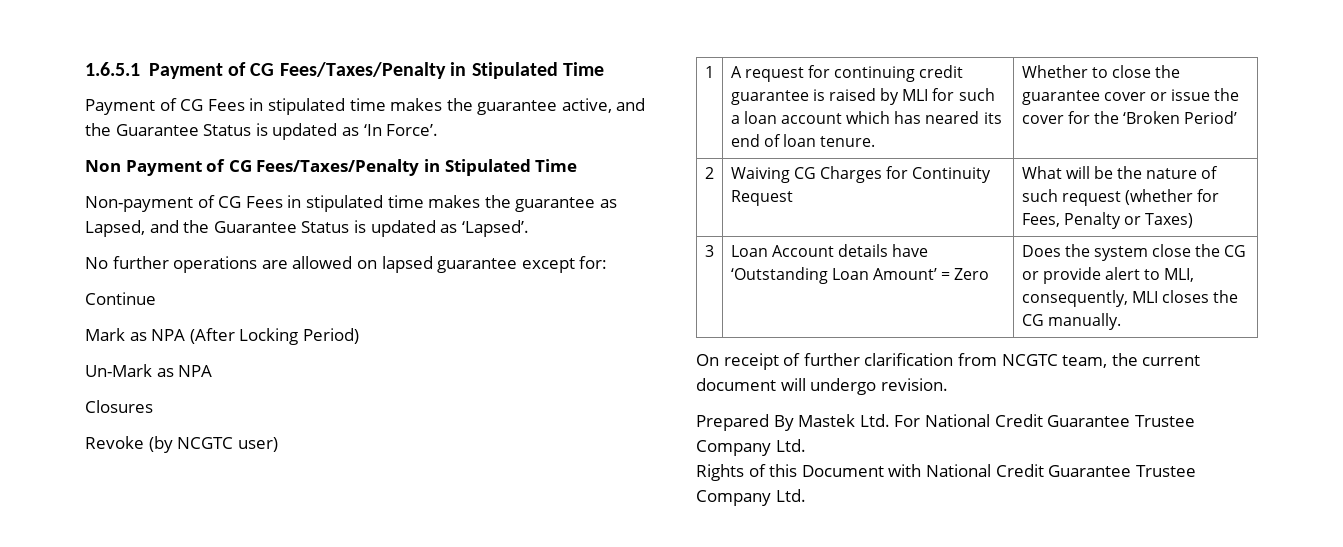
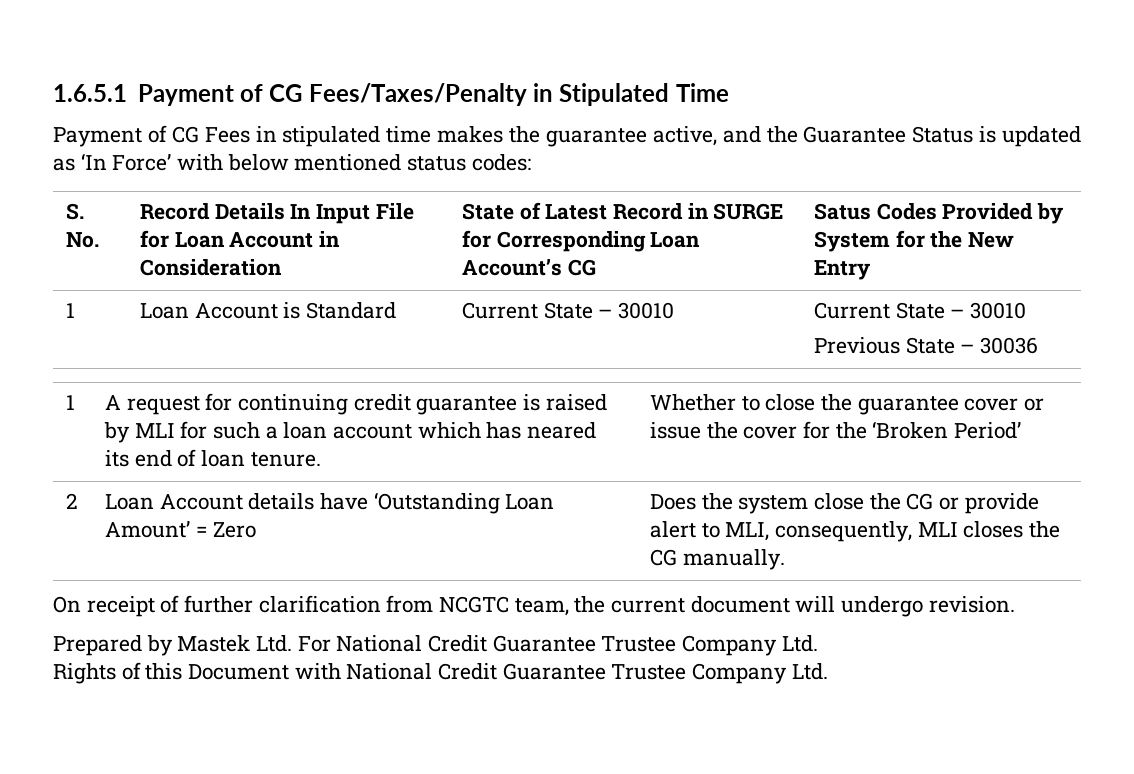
- Payment of CG Fees in stipulated time makes the guarantee active, and the Guarantee Status is updated as ‘In Force’.
- Non Payment of CG Fees/Taxes/Penalty in Stipulated Time
- Non-payment of CG Fees in stipulated time makes the guarantee as Lapsed, and the Guarantee Status is updated as ‘Lapsed’.
- No further operations are allowed on lapsed guarantee except for:
- Continue
- Mark as NPA (After Locking Period)
- Un-Mark as NPA
- Closures
- Revoke (by NCGTC user)
+ Payment of CG Fees in stipulated time makes the guarantee active, and the Guarantee Status is updated as ‘In Force’ with below mentioned status codes:
+ S. No. | Record Details In Input File for Loan Account in Consideration | State of Latest Record in SURGE for Corresponding Loan Account’s CG | Satus Codes Provided by System for the New Entry
+ 1 | Loan Account is Standard | Current State – 30010 | Current State – 30010
+ Previous State – 30036
- 2 | Waiving CG Charges for Continuity Request | What will be the nature of such request (whether for Fees, Penalty or Taxes)
- 3 | Loan Account details have ‘Outstanding Loan Amount’ = Zero | Does the system close the CG or provide alert to MLI, consequently, MLI closes the CG manually.
+ 2 | Loan Account details have ‘Outstanding Loan Amount’ = Zero | Does the system close the CG or provide alert to MLI, consequently, MLI closes the CG manually.
- Prepared By Mastek Ltd. For National Credit Guarantee Trustee Company Ltd.
+ Prepared by Mastek Ltd. For National Credit Guarantee Trustee Company Ltd.

